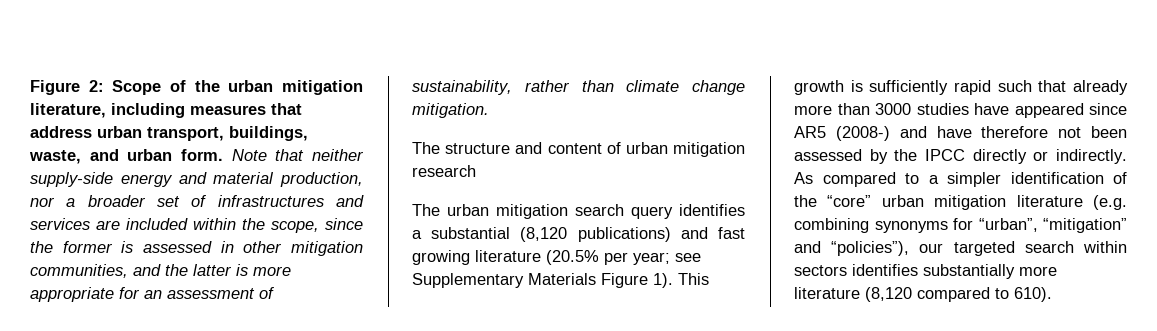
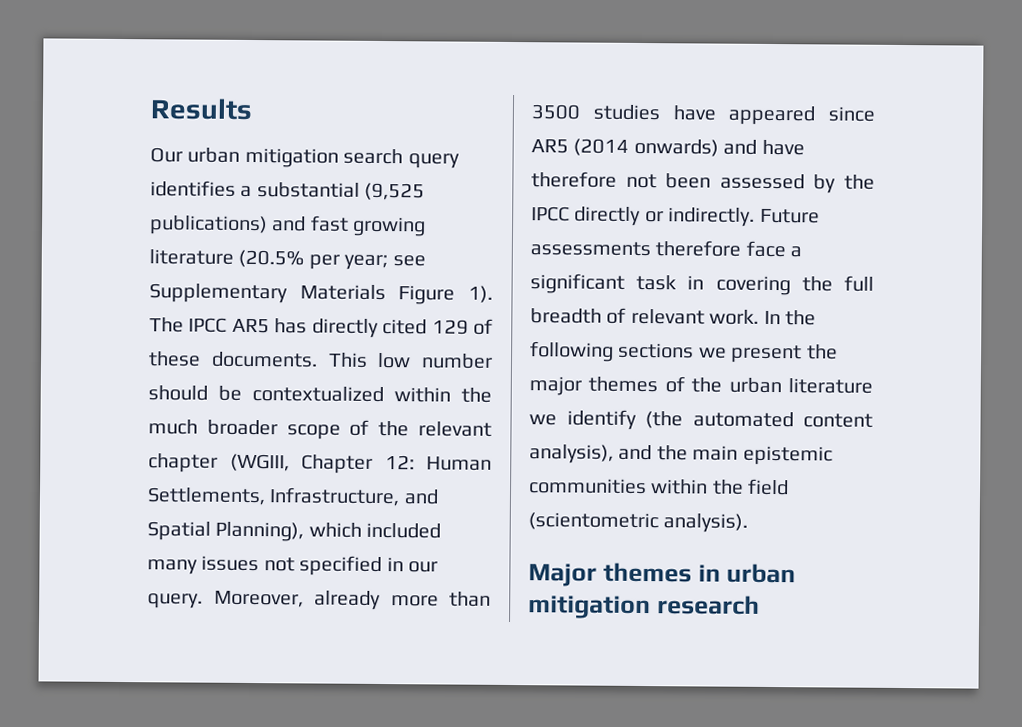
- Figure 2: Scope of the urban mitigation literature, including measures that address urban transport, buildings, waste, and urban form. Note that neither supply-side energy and material production, nor a broader set of infrastructures and services are included within the scope, since the former is assessed in other mitigation communities, and the latter is more appropriate for an assessment of sustainability, rather than climate change mitigation.
- The structure and content of urban mitigation research
- The urban mitigation search query identifies a substantial (8,120 publications) and fast growing literature (20.5% per year; see Supplementary Materials Figure 1).
+ Results
+ Our urban mitigation search query identifies a substantial (9,525 publications) and fast growing literature (20.5% per year; see Supplementary Materials Figure 1).
- This growth is sufficiently rapid such that already more than 3000 studies have appeared since AR5 (2008-) and have therefore not been assessed by the IPCC directly or indirectly.
+ The IPCC AR5 has directly cited 129 of these documents. This low number should be contextualized within the much broader scope of the relevant chapter (WGIII, Chapter 12: Human Settlements, Infrastructure, and Spatial Planning), which included many issues not specified in our query. Moreover, already more than 3500 studies have appeared since AR5 (2014 onwards) and have therefore not been assessed by the IPCC directly or indirectly.
- As compared to a simpler identification of the “core” urban mitigation literature (e.g. combining synonyms for “urban”, “mitigation” and “policies”), our targeted search within sectors identifies substantially more literature (8,120 compared to 610).
+ Future assessments therefore face a significant task in covering the full breadth of relevant work. In the following sections we present the major themes of the urban literature we identify (the automated content analysis), and the main epistemic communities within the field (scientometric analysis).
+ Major themes in urban mitigation research

